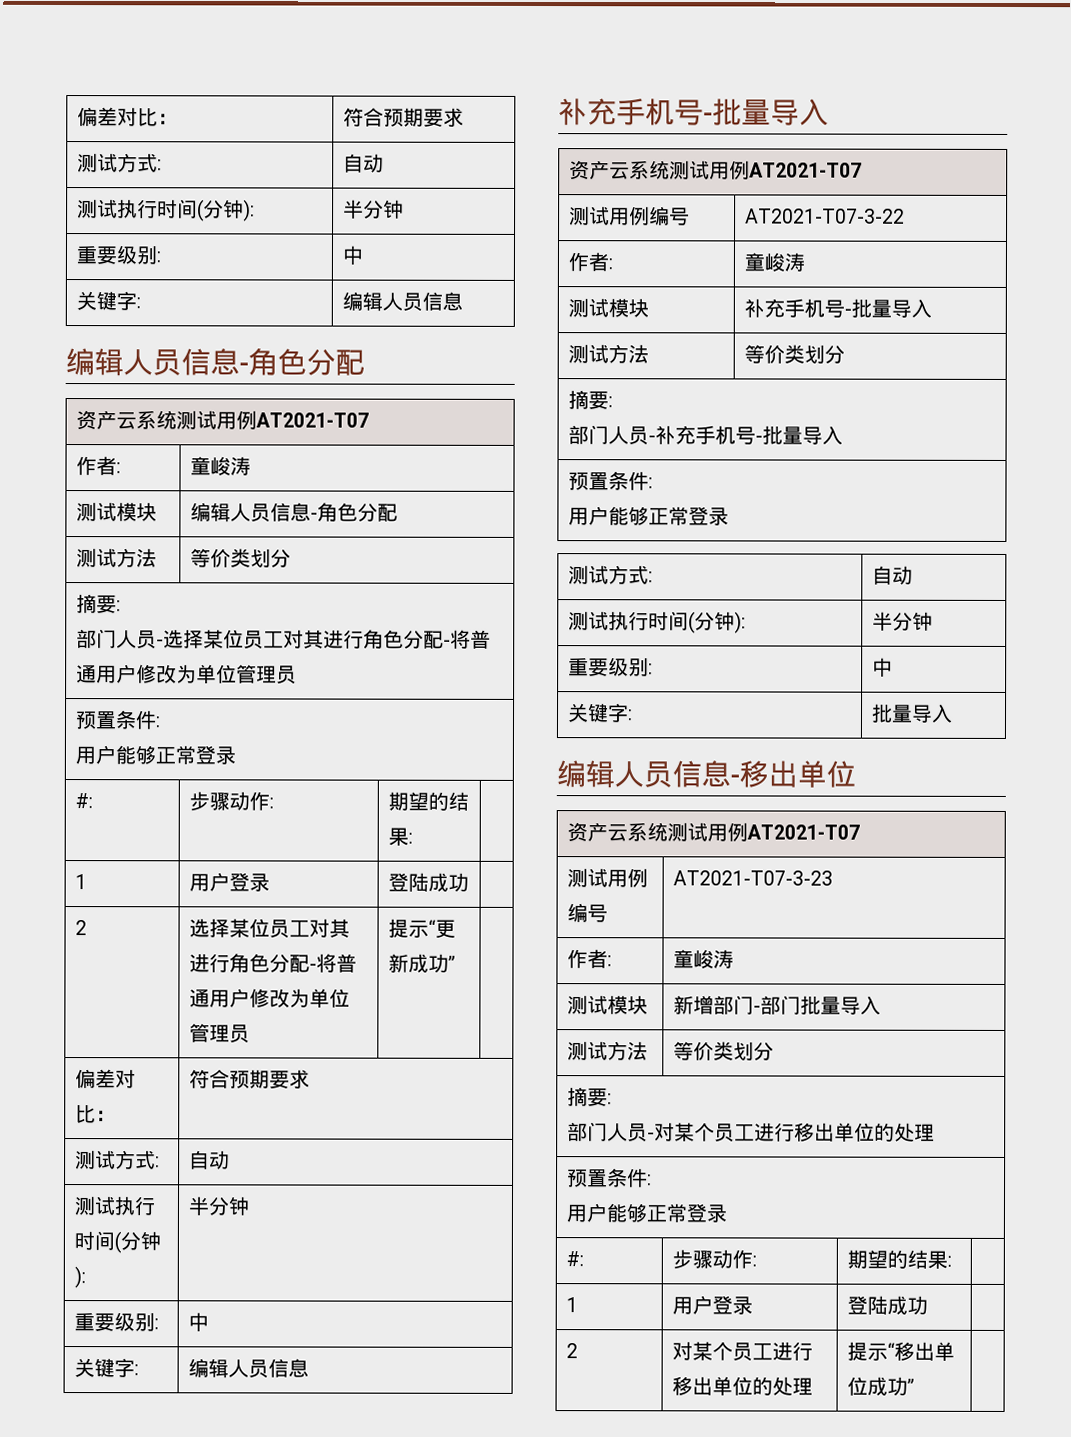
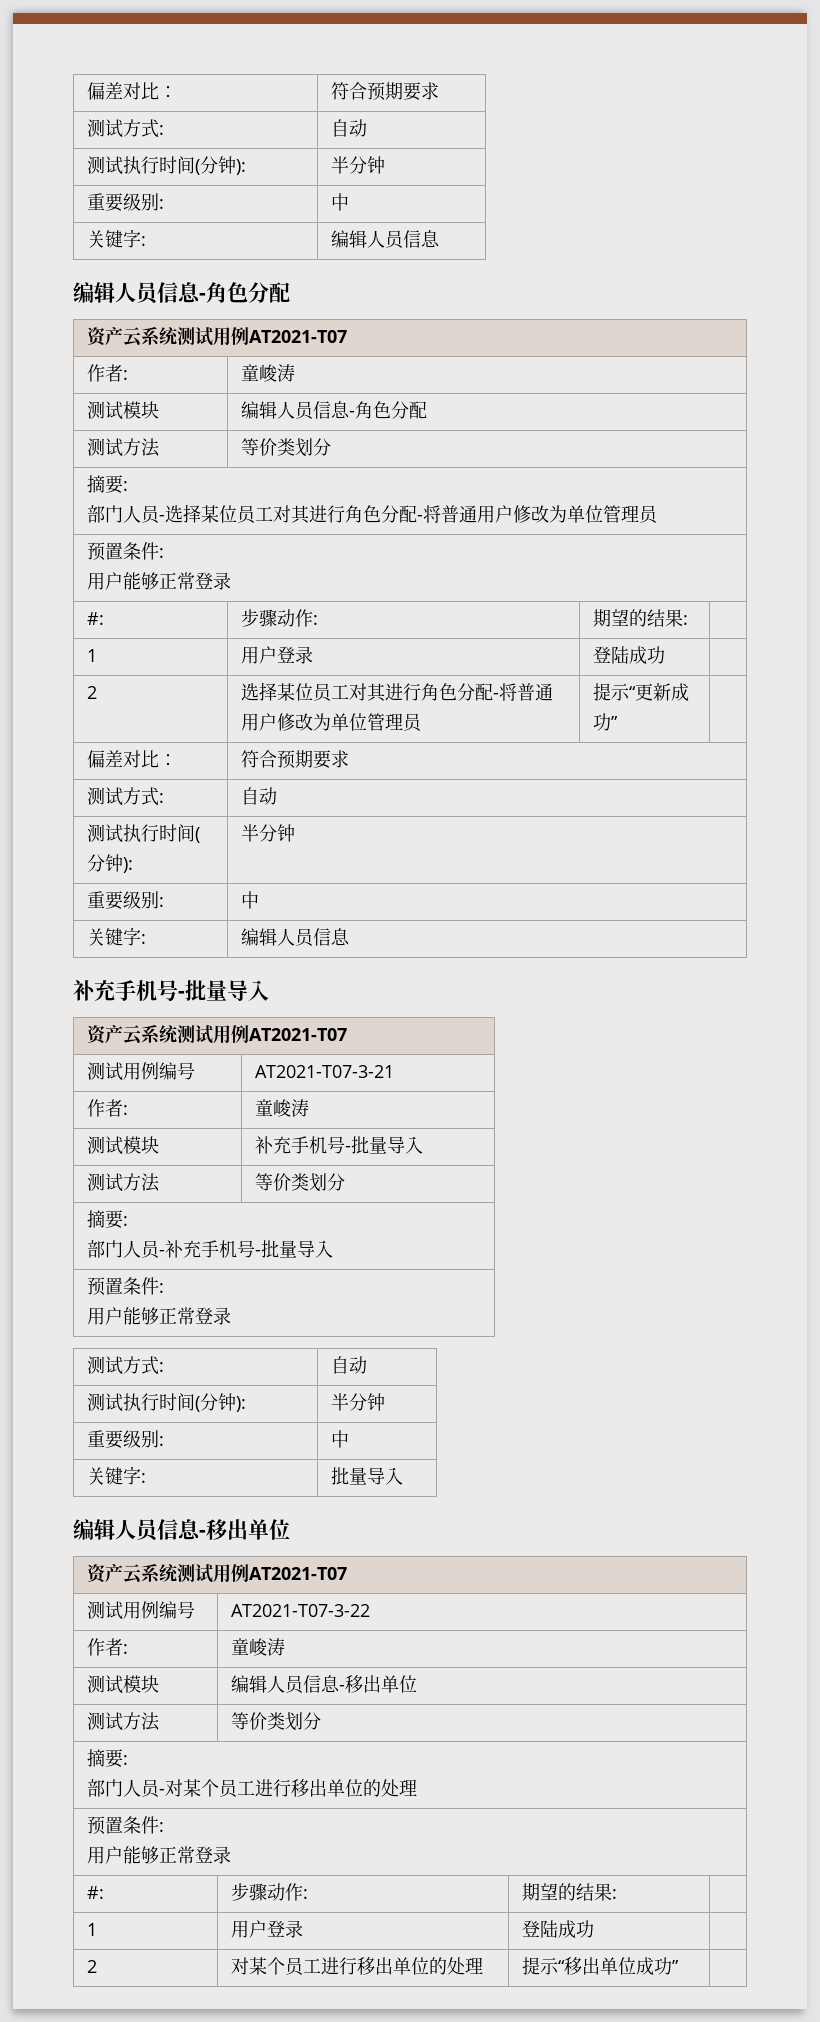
- 测试用例编号 | AT2021-T07-3-22
+ 测试用例编号 | AT2021-T07-3-21
- 测试用例编号 | AT2021-T07-3-23
+ 测试用例编号 | AT2021-T07-3-22
  作者: | 童峻涛
- 测试模块 | 新增部门-部门批量导入
+ 测试模块 | 编辑人员信息-移出单位

